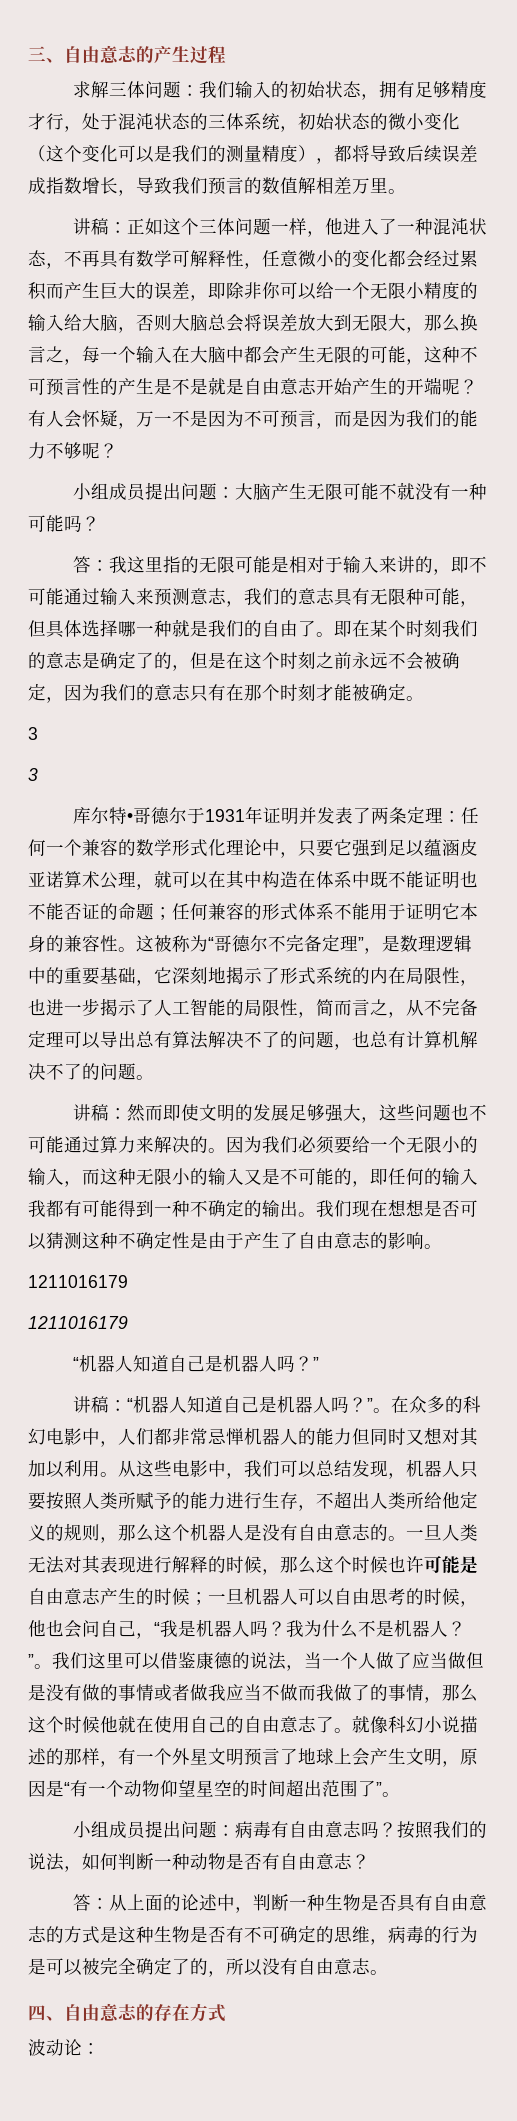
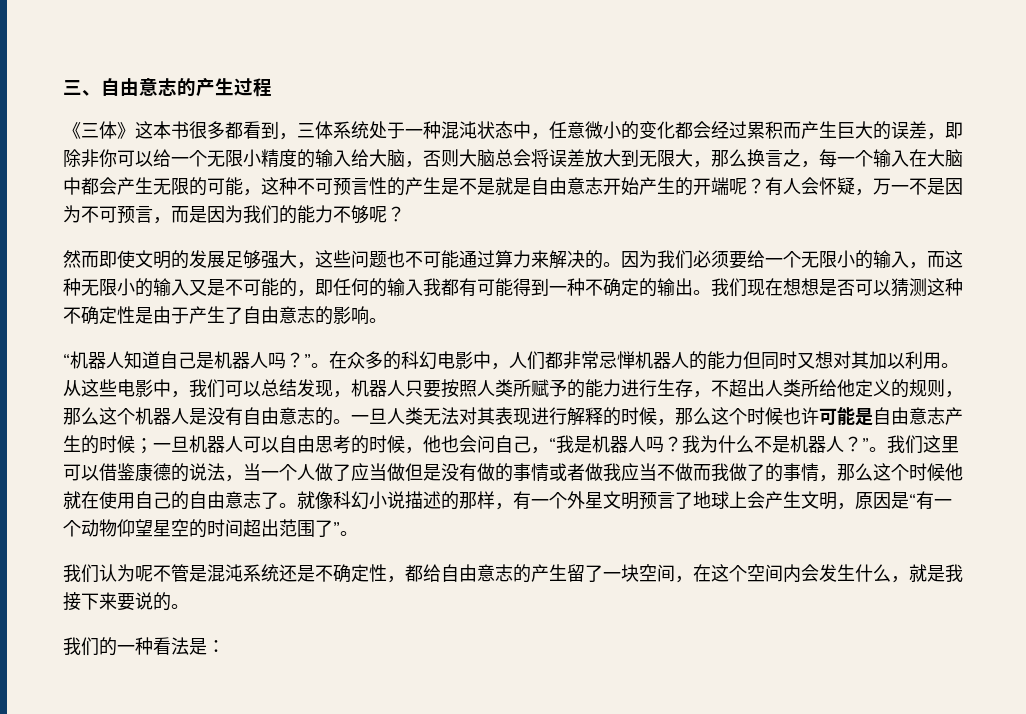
- 求解三体问题：我们输入的初始状态，拥有足够精度才行，处于混沌状态的三体系统，初始状态的微小变化（这个变化可以是我们的测量精度），都将导致后续误差成指数增长，导致我们预言的数值解相差万里。
- 讲稿：正如这个三体问题一样，他进入了一种混沌状态，不再具有数学可解释性，任意微小的变化都会经过累积而产生巨大的误差，即除非你可以给一个无限小精度的输入给大脑，否则大脑总会将误差放大到无限大，那么换言之，每一个输入在大脑中都会产生无限的可能，这种不可预言性的产生是不是就是自由意志开始产生的开端呢？
+ 《三体》这本书很多都看到，三体系统处于一种混沌状态中，任意微小的变化都会经过累积而产生巨大的误差，即除非你可以给一个无限小精度的输入给大脑，否则大脑总会将误差放大到无限大，那么换言之，每一个输入在大脑中都会产生无限的可能，这种不可预言性的产生是不是就是自由意志开始产生的开端呢？
- 小组成员提出问题：大脑产生无限可能不就没有一种可能吗？
- 答：我这里指的无限可能是相对于输入来讲的，即不可能通过输入来预测意志，我们的意志具有无限种可能，但具体选择哪一种就是我们的自由了。即在某个时刻我们的意志是确定了的，但是在这个时刻之前永远不会被确定，因为我们的意志只有在那个时刻才能被确定。
- 3
- 3
- 库尔特•哥德尔于1931年证明并发表了两条定理：任何一个兼容的数学形式化理论中，只要它强到足以蕴涵皮亚诺算术公理，就可以在其中构造在体系中既不能证明也不能否证的命题；任何兼容的形式体系不能用于证明它本身的兼容性。这被称为“哥德尔不完备定理”，是数理逻辑中的重要基础，它深刻地揭示了形式系统的内在局限性，也进一步揭示了人工智能的局限性，简而言之，从不完备定理可以导出总有算法解决不了的问题，也总有计算机解决不了的问题。
- 讲稿：然而即使文明的发展足够强大，这些问题也不可能通过算力来解决的。
+ 然而即使文明的发展足够强大，这些问题也不可能通过算力来解决的。
  我们现在想想是否可以猜测这种不确定性是由于产生了自由意志的影响。
- 1211016179
- 1211016179
- “机器人知道自己是机器人吗？”
- 讲稿：“机器人知道自己是机器人吗？”。
+ “机器人知道自己是机器人吗？”。
- 小组成员提出问题：病毒有自由意志吗？按照我们的说法，如何判断一种动物是否有自由意志？
- 答：从上面的论述中，判断一种生物是否具有自由意志的方式是这种生物是否有不可确定的思维，病毒的行为是可以被完全确定了的，所以没有自由意志。
- 四、自由意志的存在方式
- 波动论：
+ 我们认为呢不管是混沌系统还是不确定性，都给自由意志的产生留了一块空间，在这个空间内会发生什么，就是我接下来要说的。
+ 我们的一种看法是：

